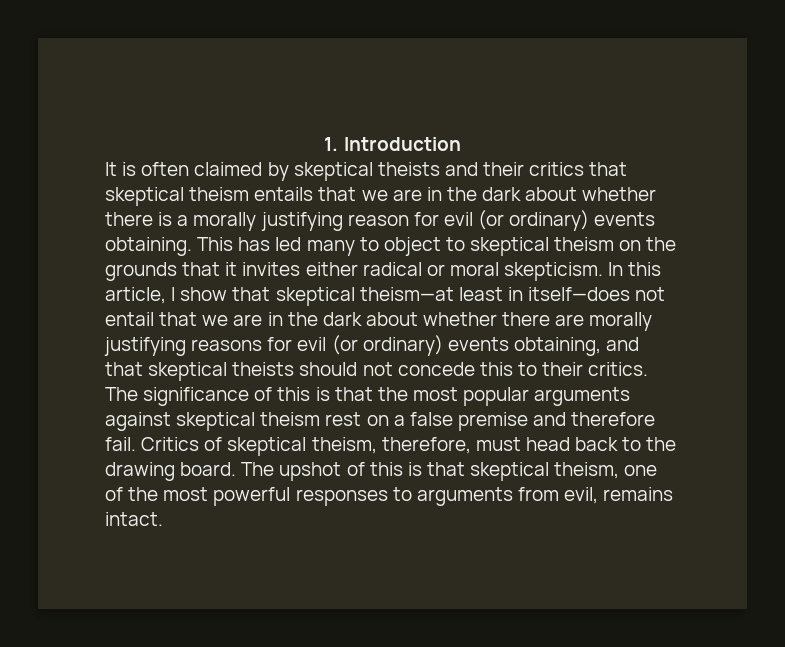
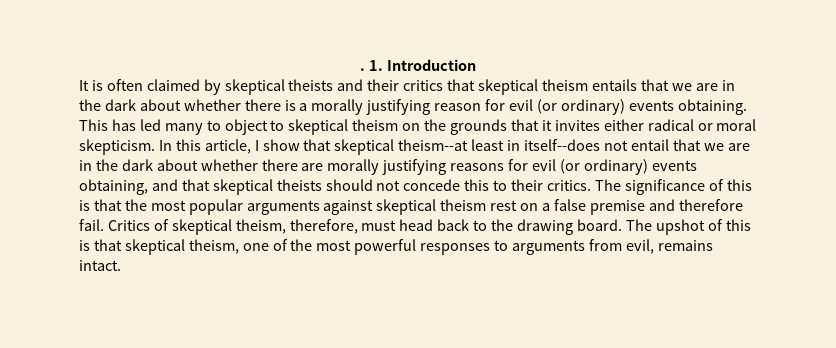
+ .
- In this article, I show that skeptical theism—at least in itself—does not entail that we are in the dark about whether there are morally justifying reasons for evil (or ordinary) events obtaining, and that skeptical theists should not concede this to their critics.
+ In this article, I show that skeptical theism--at least in itself--does not entail that we are in the dark about whether there are morally justifying reasons for evil (or ordinary) events obtaining, and that skeptical theists should not concede this to their critics.

